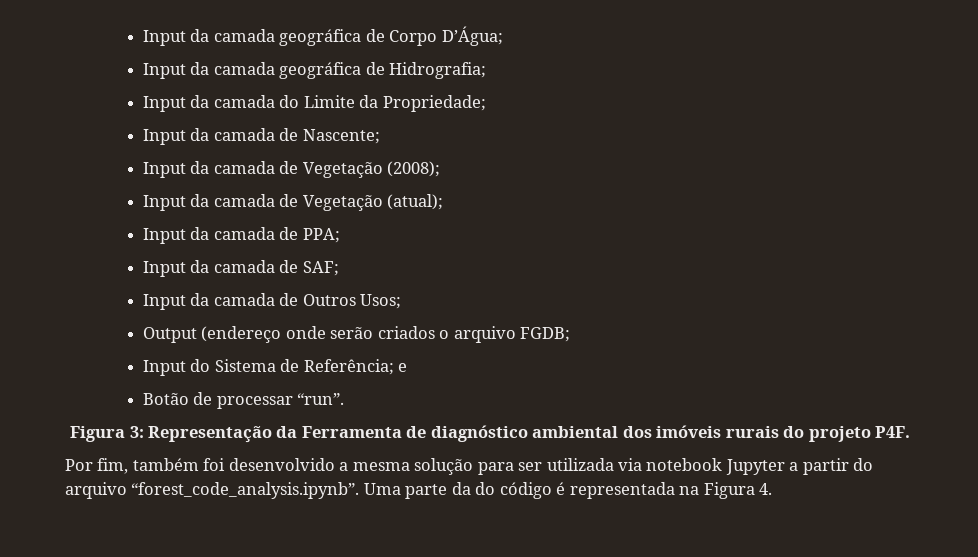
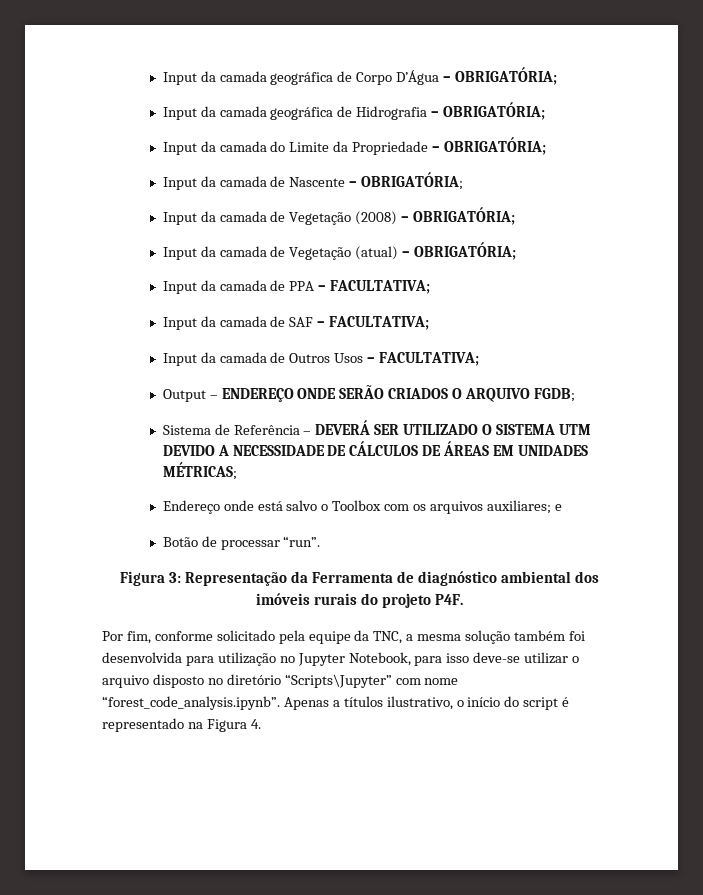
- Input da camada geográfica de Corpo D’Água;
- Input da camada geográfica de Hidrografia;
+ Input da camada geográfica de Corpo D’Água – OBRIGATÓRIA;
+ Input da camada geográfica de Hidrografia – OBRIGATÓRIA;
- Input da camada do Limite da Propriedade;
- Input da camada de Nascente;
- Input da camada de Vegetação (2008);
- Input da camada de Vegetação (atual);
- Input da camada de PPA;
- Input da camada de SAF;
+ Input da camada do Limite da Propriedade – OBRIGATÓRIA;
+ Input da camada de Nascente – OBRIGATÓRIA;
+ Input da camada de Vegetação (2008) – OBRIGATÓRIA;
+ Input da camada de Vegetação (atual) – OBRIGATÓRIA;
+ Input da camada de PPA – FACULTATIVA;
+ Input da camada de SAF – FACULTATIVA;
- Input da camada de Outros Usos;
- Output (endereço onde serão criados o arquivo FGDB;
- Input do Sistema de Referência; e
+ Input da camada de Outros Usos – FACULTATIVA;
+ Output – ENDEREÇO ONDE SERÃO CRIADOS O ARQUIVO FGDB;
+ Sistema de Referência – DEVERÁ SER UTILIZADO O SISTEMA UTM DEVIDO A NECESSIDADE DE CÁLCULOS DE ÁREAS EM UNIDADES MÉTRICAS;
+ Endereço onde está salvo o Toolbox com os arquivos auxiliares; e
- Por fim, também foi desenvolvido a mesma solução para ser utilizada via notebook Jupyter a partir do arquivo “forest_code_analysis.ipynb”. Uma parte da do código é representada na Figura 4.
+ Por fim, conforme solicitado pela equipe da TNC, a mesma solução também foi desenvolvida para utilização no Jupyter Notebook, para isso deve-se utilizar o arquivo disposto no diretório “Scripts\Jupyter” com nome “forest_code_analysis.ipynb”. Apenas a títulos ilustrativo, o início do script é representado na Figura 4.

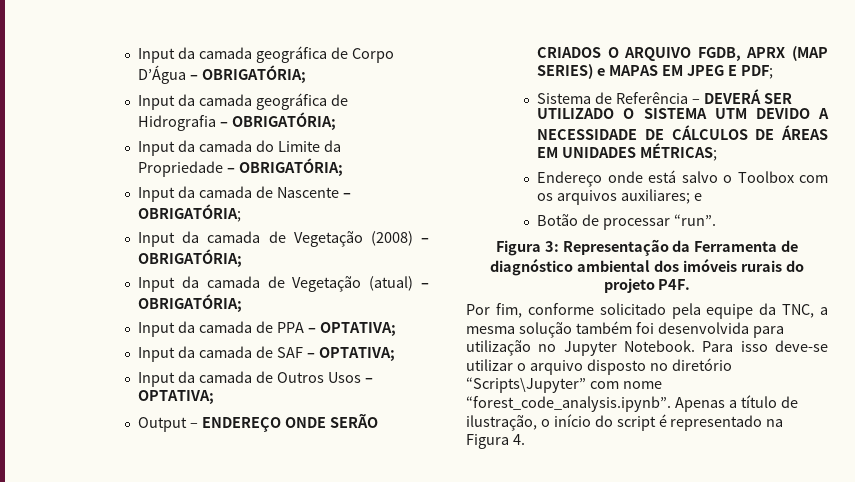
- Input da camada de PPA – FACULTATIVA;
+ Input da camada de PPA – OPTATIVA;
- Input da camada de SAF – FACULTATIVA;
+ Input da camada de SAF – OPTATIVA;
- Input da camada de Outros Usos – FACULTATIVA;
+ Input da camada de Outros Usos – OPTATIVA;
- Output – ENDEREÇO ONDE SERÃO CRIADOS O ARQUIVO FGDB;
+ Output – ENDEREÇO ONDE SERÃO CRIADOS O ARQUIVO FGDB, APRX (MAP SERIES) e MAPAS EM JPEG E PDF;
- Por fim, conforme solicitado pela equipe da TNC, a mesma solução também foi desenvolvida para utilização no Jupyter Notebook, para isso deve-se utilizar o arquivo disposto no diretório “Scripts\Jupyter” com nome “forest_code_analysis.ipynb”. Apenas a títulos ilustrativo, o início do script é representado na Figura 4.
+ Por fim, conforme solicitado pela equipe da TNC, a mesma solução também foi desenvolvida para utilização no Jupyter Notebook. Para isso deve-se utilizar o arquivo disposto no diretório “Scripts\Jupyter” com nome “forest_code_analysis.ipynb”. Apenas a título de ilustração, o início do script é representado na Figura 4.

